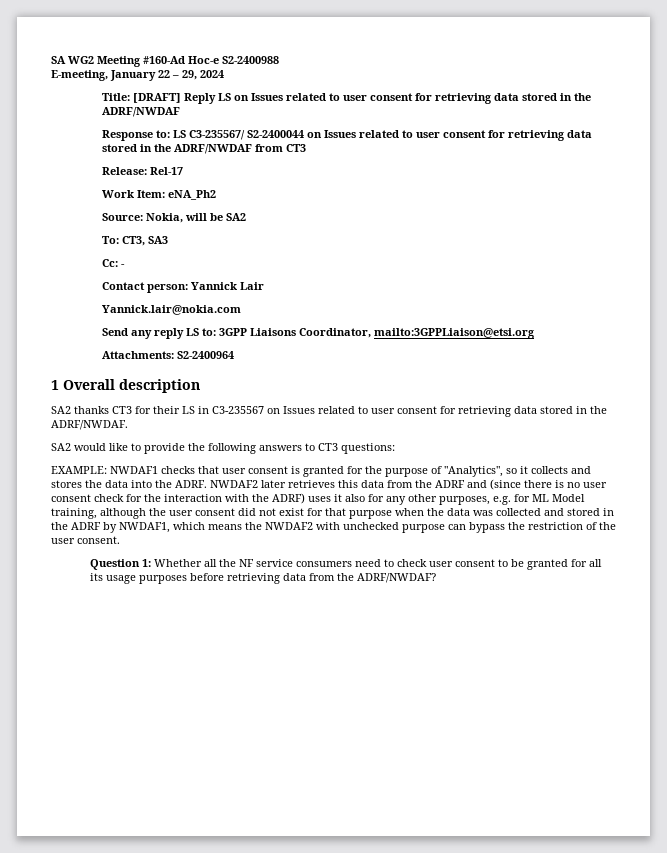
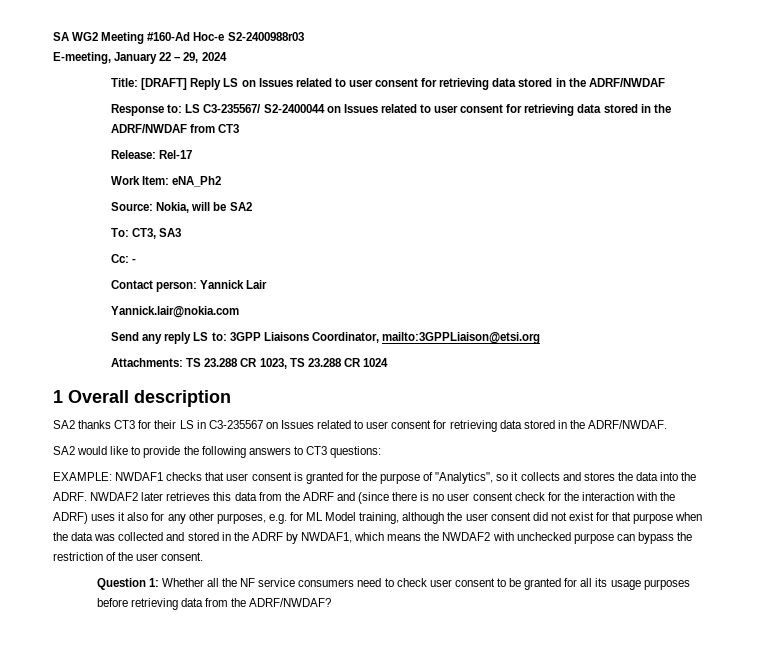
- SA WG2 Meeting #160-Ad Hoc-e S2-2400988
+ SA WG2 Meeting #160-Ad Hoc-e S2-2400988r03
- Attachments: S2-2400964
+ Attachments: TS 23.288 CR 1023, TS 23.288 CR 1024

